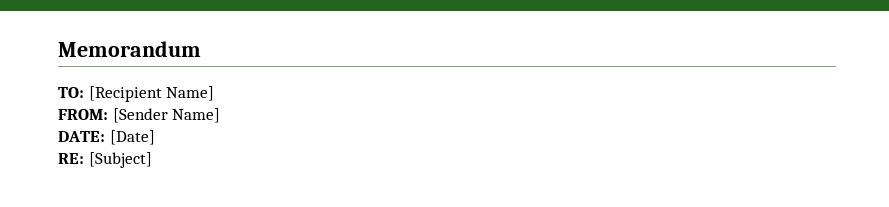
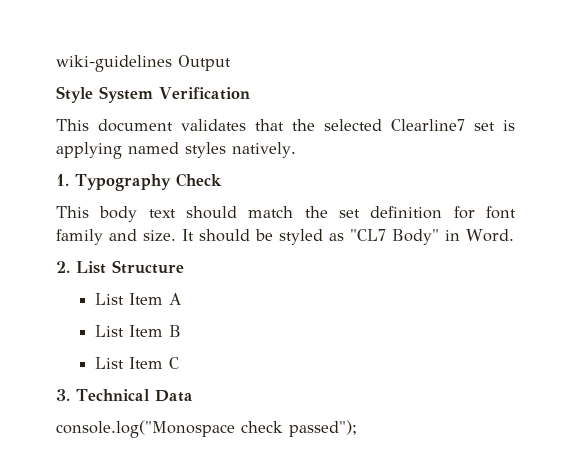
- Memorandum
- TO: [Recipient Name]
- FROM: [Sender Name]
- DATE: [Date]
- RE: [Subject]
+ wiki-guidelines Output
+ Style System Verification
+ This document validates that the selected Clearline7 set is applying named styles natively.
+ 1. Typography Check
+ This body text should match the set definition for font family and size. It should be styled as "CL7 Body" in Word.
+ 2. List Structure
+ List Item A
+ List Item B
+ List Item C
+ 3. Technical Data
+ console.log("Monospace check passed");

